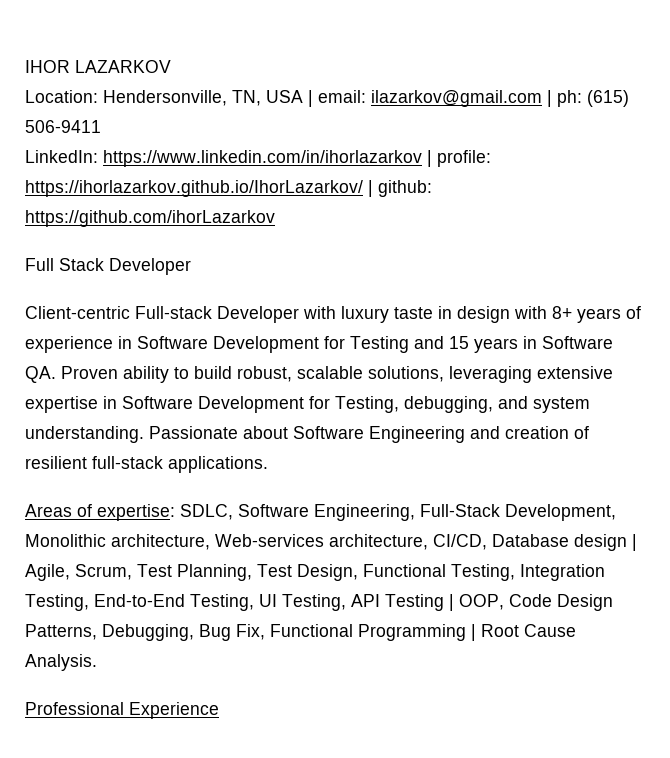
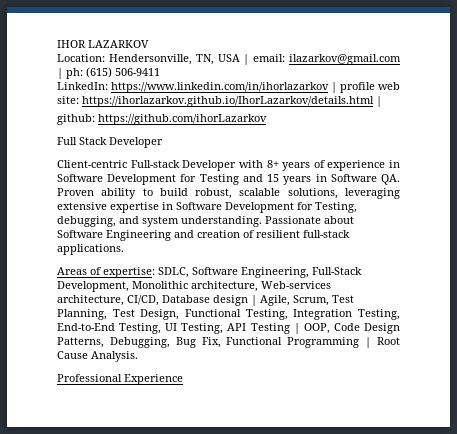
- LinkedIn: https://www.linkedin.com/in/ihorlazarkov | profile: https://ihorlazarkov.github.io/IhorLazarkov/ | github: https://github.com/ihorLazarkov
+ LinkedIn: https://www.linkedin.com/in/ihorlazarkov | profile web site: https://ihorlazarkov.github.io/IhorLazarkov/details.html |
+ github: https://github.com/ihorLazarkov
- Client-centric Full-stack Developer with luxury taste in design with 8+ years of experience in Software Development for Testing and 15 years in Software QA. Proven ability to build robust, scalable solutions, leveraging extensive expertise in Software Development for Testing, debugging, and system understanding.
+ Client-centric Full-stack Developer with 8+ years of experience in Software Development for Testing and 15 years in Software QA. Proven ability to build robust, scalable solutions, leveraging extensive expertise in Software Development for Testing, debugging, and system understanding.

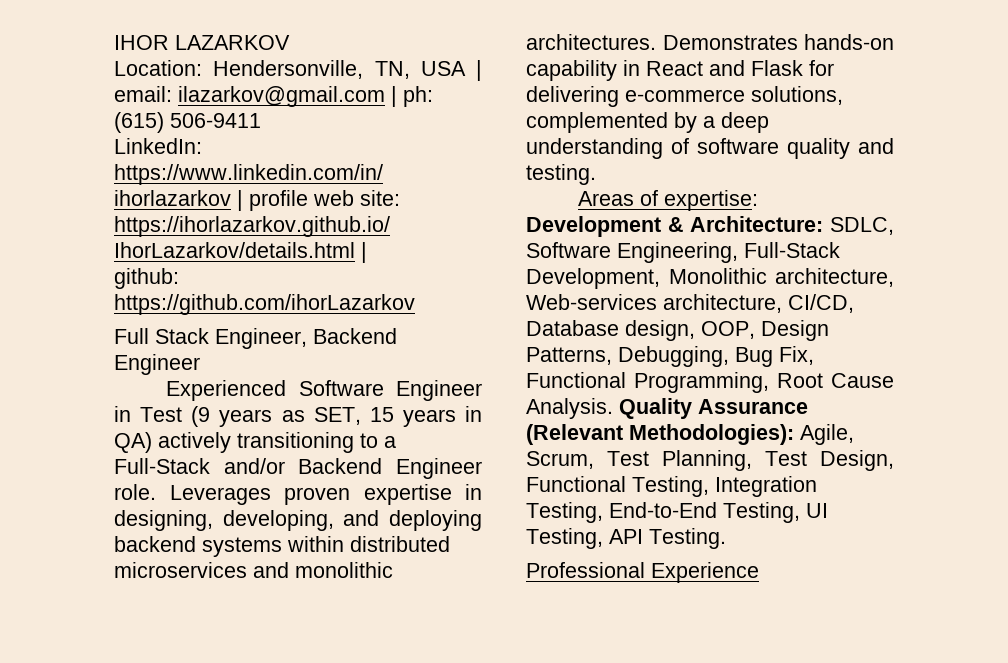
- Full Stack Developer
- Client-centric Full-stack Developer with 8+ years of experience in Software Development for Testing and 15 years in Software QA. Proven ability to build robust, scalable solutions, leveraging extensive expertise in Software Development for Testing, debugging, and system understanding. Passionate about Software Engineering and creation of resilient full-stack applications.
+ Full Stack Engineer, Backend Engineer
+ Experienced Software Engineer in Test (9 years as SET, 15 years in QA) actively transitioning to a Full-Stack and/or Backend Engineer role. Leverages proven expertise in designing, developing, and deploying backend systems within distributed microservices and monolithic architectures. Demonstrates hands-on capability in React and Flask for delivering e-commerce solutions, complemented by a deep understanding of software quality and testing.
- Areas of expertise: SDLC, Software Engineering, Full-Stack Development, Monolithic architecture, Web-services architecture, CI/CD, Database design | Agile, Scrum, Test Planning, Test Design, Functional Testing, Integration Testing, End-to-End Testing, UI Testing, API Testing | OOP, Code Design Patterns, Debugging, Bug Fix, Functional Programming | Root Cause Analysis.
+ Areas of expertise: Development & Architecture: SDLC, Software Engineering, Full-Stack Development, Monolithic architecture, Web-services architecture, CI/CD, Database design, OOP, Design Patterns, Debugging, Bug Fix, Functional Programming, Root Cause Analysis. Quality Assurance (Relevant Methodologies): Agile, Scrum, Test Planning, Test Design, Functional Testing, Integration Testing, End-to-End Testing, UI Testing, API Testing.

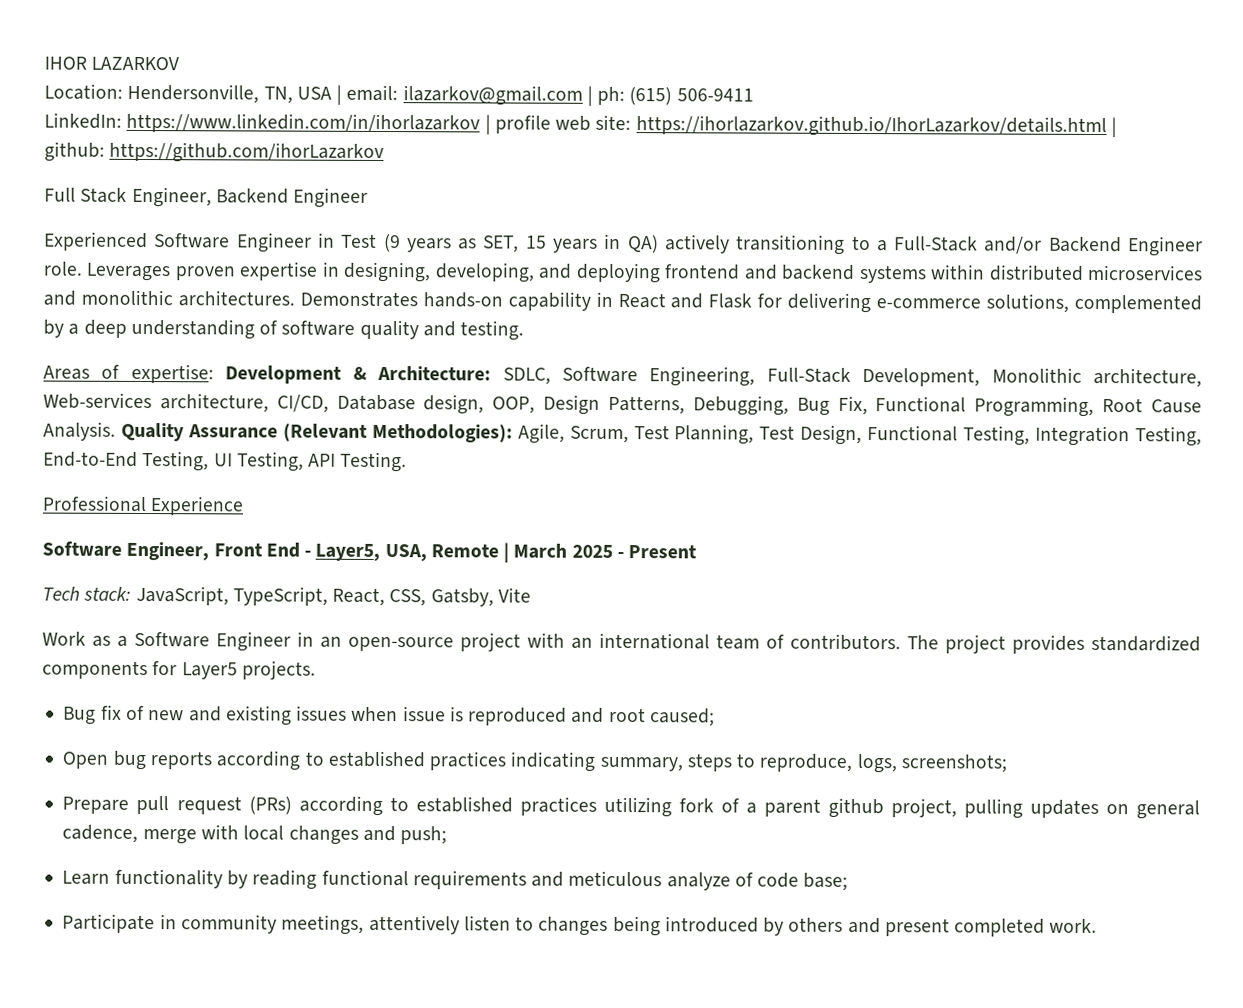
- Leverages proven expertise in designing, developing, and deploying backend systems within distributed microservices and monolithic architectures.
+ Leverages proven expertise in designing, developing, and deploying frontend and backend systems within distributed microservices and monolithic architectures.
+ Software Engineer, Front End - Layer5, USA, Remote | March 2025 - Present
+ Tech stack: JavaScript, TypeScript, React, CSS, Gatsby, Vite
+ Work as a Software Engineer in an open-source project with an international team of contributors. The project provides standardized components for Layer5 projects.
+ Bug fix of new and existing issues when issue is reproduced and root caused;
+ Open bug reports according to established practices indicating summary, steps to reproduce, logs, screenshots;
+ Prepare pull request (PRs) according to established practices utilizing fork of a parent github project, pulling updates on general cadence, merge with local changes and push;
+ Learn functionality by reading functional requirements and meticulous analyze of code base;
+ Participate in community meetings, attentively listen to changes being introduced by others and present completed work.

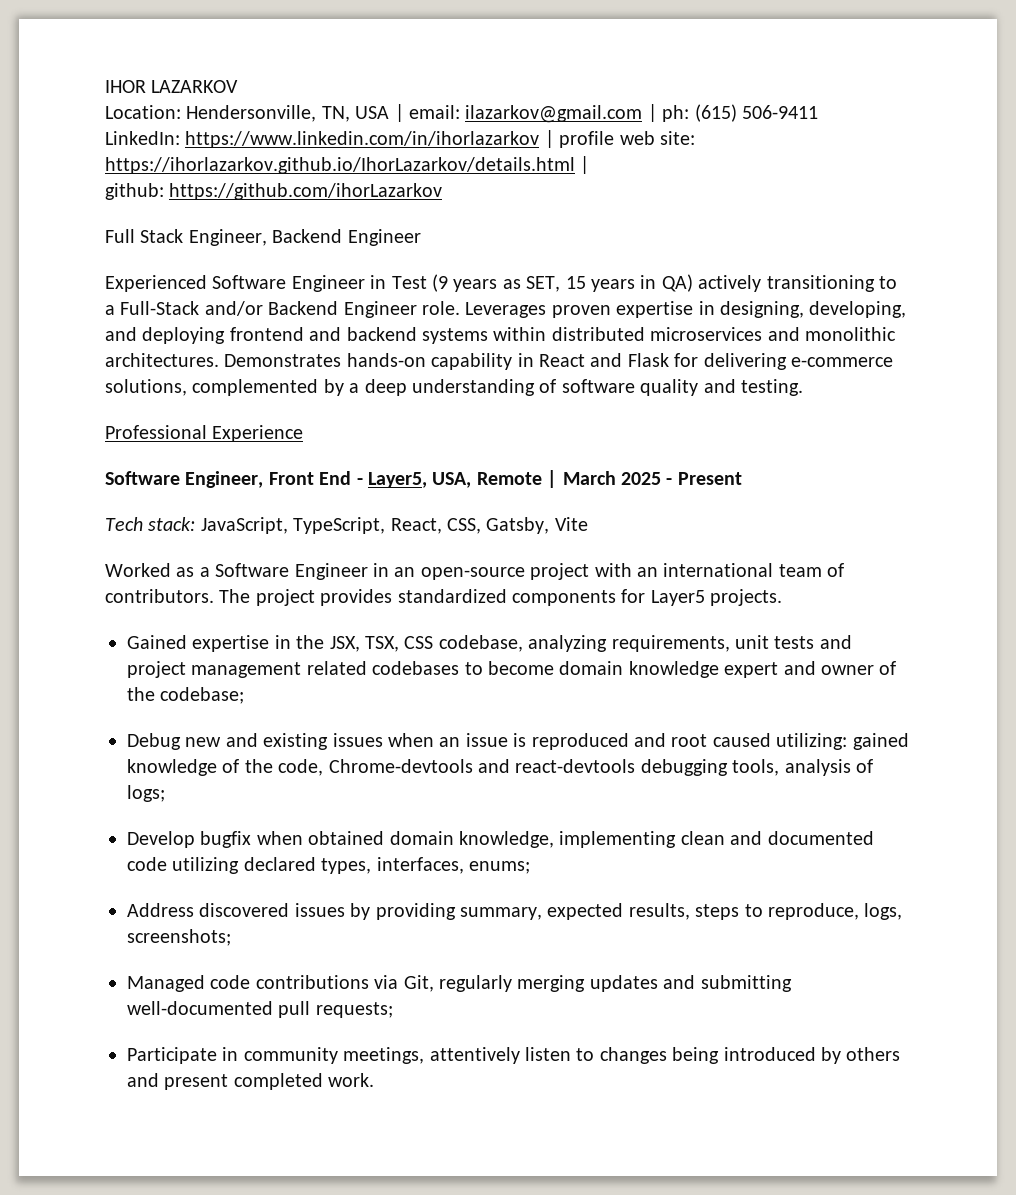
- Areas of expertise: Development & Architecture: SDLC, Software Engineering, Full-Stack Development, Monolithic architecture, Web-services architecture, CI/CD, Database design, OOP, Design Patterns, Debugging, Bug Fix, Functional Programming, Root Cause Analysis. Quality Assurance (Relevant Methodologies): Agile, Scrum, Test Planning, Test Design, Functional Testing, Integration Testing, End-to-End Testing, UI Testing, API Testing.
- Work as a Software Engineer in an open-source project with an international team of contributors.
+ Worked as a Software Engineer in an open-source project with an international team of contributors.
- Bug fix of new and existing issues when issue is reproduced and root caused;
- Open bug reports according to established practices indicating summary, steps to reproduce, logs, screenshots;
+ Gained expertise in the JSX, TSX, CSS codebase, analyzing requirements, unit tests and project management related codebases to become domain knowledge expert and owner of the codebase;
+ Debug new and existing issues when an issue is reproduced and root caused utilizing: gained knowledge of the code, Chrome-devtools and react-devtools debugging tools, analysis of logs;
+ Develop bugfix when obtained domain knowledge, implementing clean and documented code utilizing declared types, interfaces, enums;
+ Address discovered issues by providing summary, expected results, steps to reproduce, logs, screenshots;
- Prepare pull request (PRs) according to established practices utilizing fork of a parent github project, pulling updates on general cadence, merge with local changes and push;
- Learn functionality by reading functional requirements and meticulous analyze of code base;
+ Managed code contributions via Git, regularly merging updates and submitting well-documented pull requests;

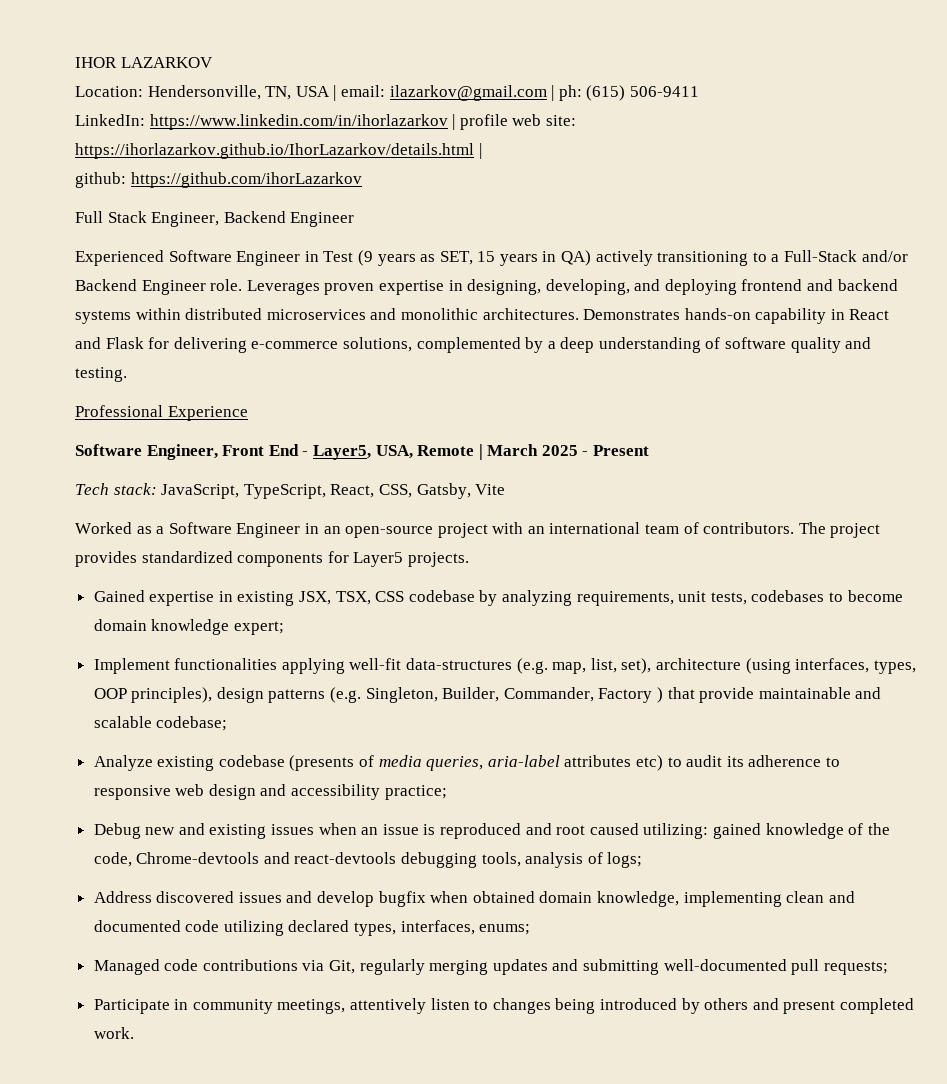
- Gained expertise in the JSX, TSX, CSS codebase, analyzing requirements, unit tests and project management related codebases to become domain knowledge expert and owner of the codebase;
+ Gained expertise in existing JSX, TSX, CSS codebase by analyzing requirements, unit tests, codebases to become domain knowledge expert;
+ Implement functionalities applying well-fit data-structures (e.g. map, list, set), architecture (using interfaces, types, OOP principles), design patterns (e.g. Singleton, Builder, Commander, Factory ) that provide maintainable and scalable codebase;
+ Analyze existing codebase (presents of media queries, aria-label attributes etc) to audit its adherence to responsive web design and accessibility practice;
- Develop bugfix when obtained domain knowledge, implementing clean and documented code utilizing declared types, interfaces, enums;
+ Address discovered issues and develop bugfix when obtained domain knowledge, implementing clean and documented code utilizing declared types, interfaces, enums;
- Address discovered issues by providing summary, expected results, steps to reproduce, logs, screenshots;

